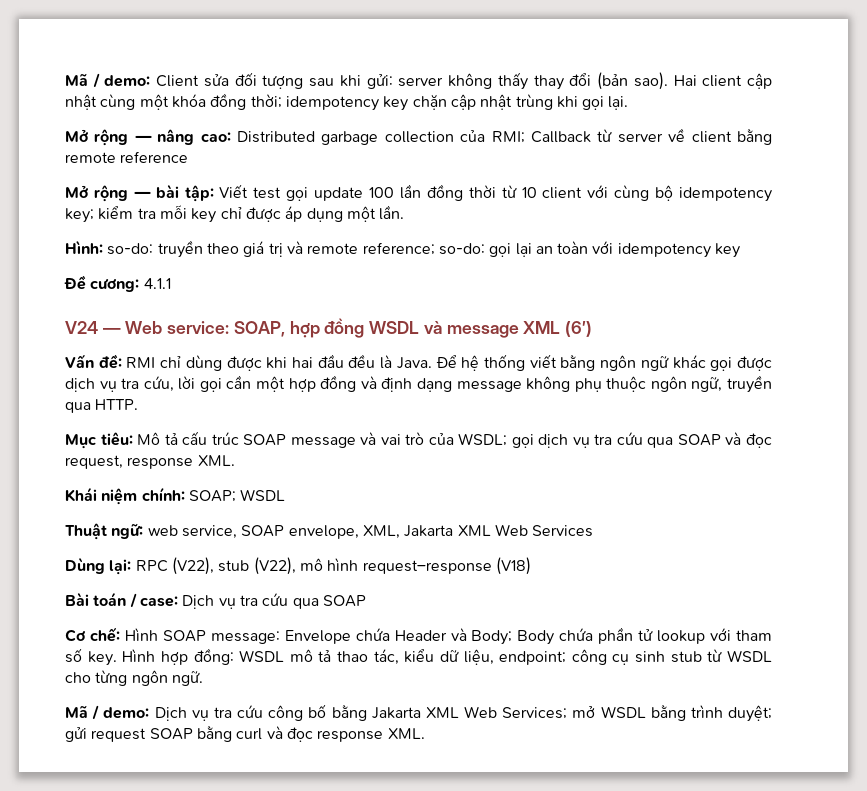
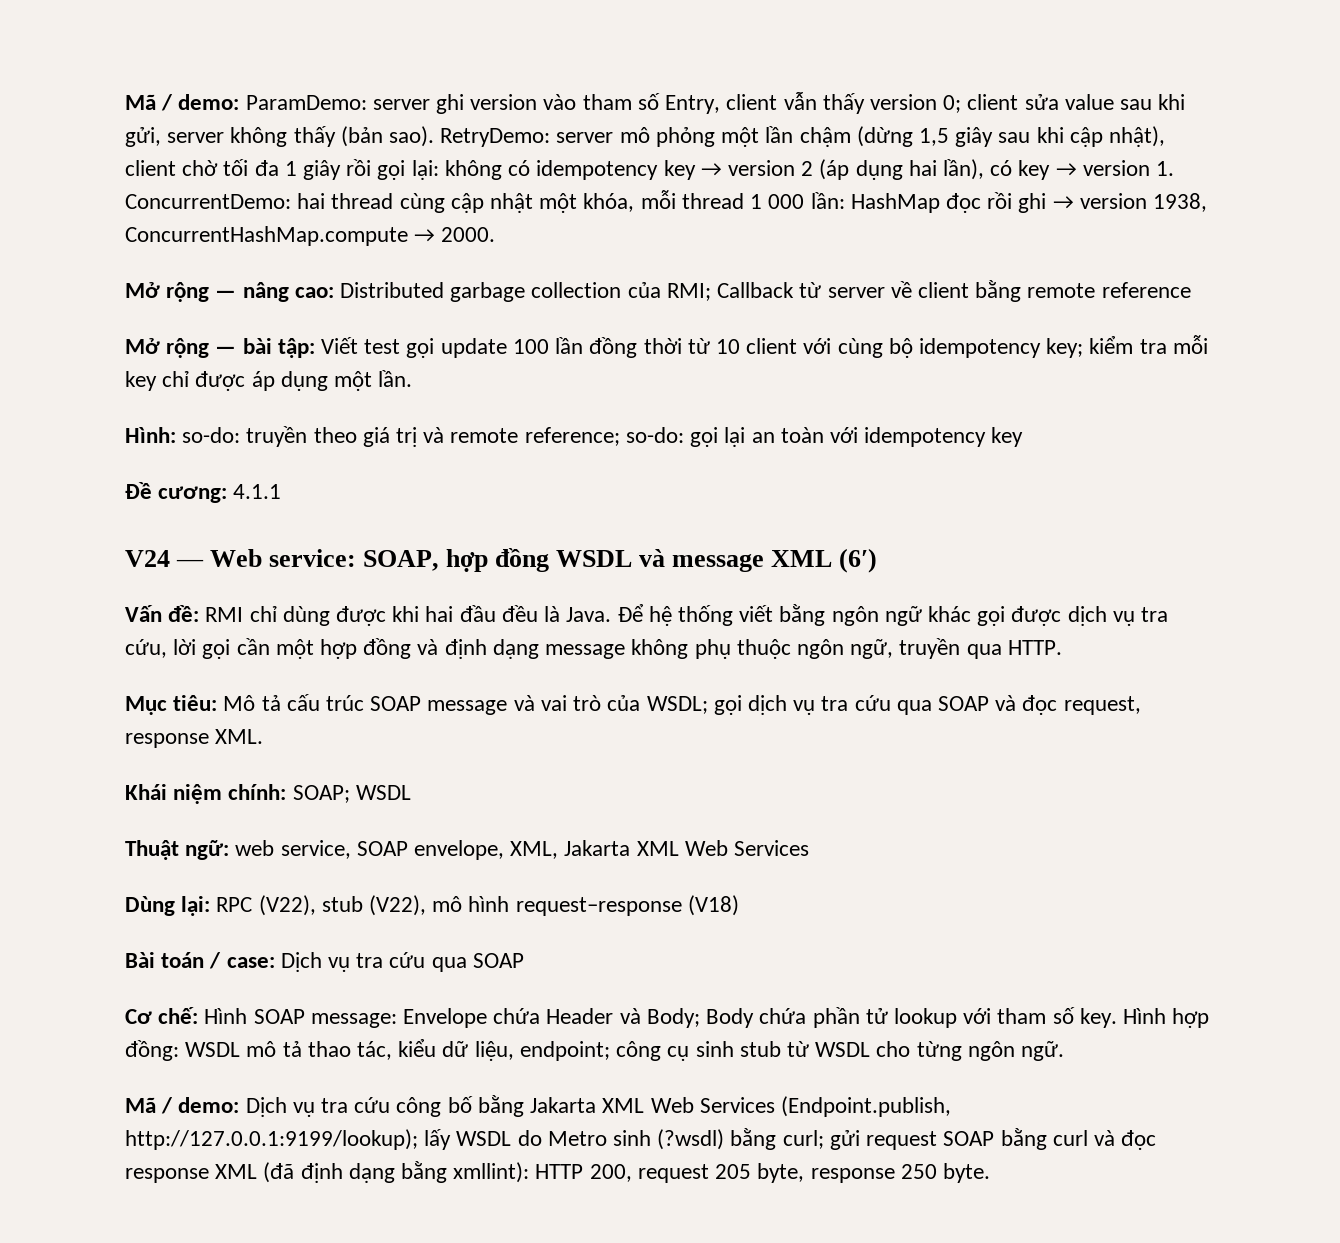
- Mã / demo: Client sửa đối tượng sau khi gửi: server không thấy thay đổi (bản sao). Hai client cập nhật cùng một khóa đồng thời; idempotency key chặn cập nhật trùng khi gọi lại.
+ Mã / demo: ParamDemo: server ghi version vào tham số Entry, client vẫn thấy version 0; client sửa value sau khi gửi, server không thấy (bản sao). RetryDemo: server mô phỏng một lần chậm (dừng 1,5 giây sau khi cập nhật), client chờ tối đa 1 giây rồi gọi lại: không có idempotency key → version 2 (áp dụng hai lần), có key → version 1. ConcurrentDemo: hai thread cùng cập nhật một khóa, mỗi thread 1 000 lần: HashMap đọc rồi ghi → version 1938, ConcurrentHashMap.compute → 2000.
- Mã / demo: Dịch vụ tra cứu công bố bằng Jakarta XML Web Services; mở WSDL bằng trình duyệt; gửi request SOAP bằng curl và đọc response XML.
+ Mã / demo: Dịch vụ tra cứu công bố bằng Jakarta XML Web Services (Endpoint.publish, http://127.0.0.1:9199/lookup); lấy WSDL do Metro sinh (?wsdl) bằng curl; gửi request SOAP bằng curl và đọc response XML (đã định dạng bằng xmllint): HTTP 200, request 205 byte, response 250 byte.

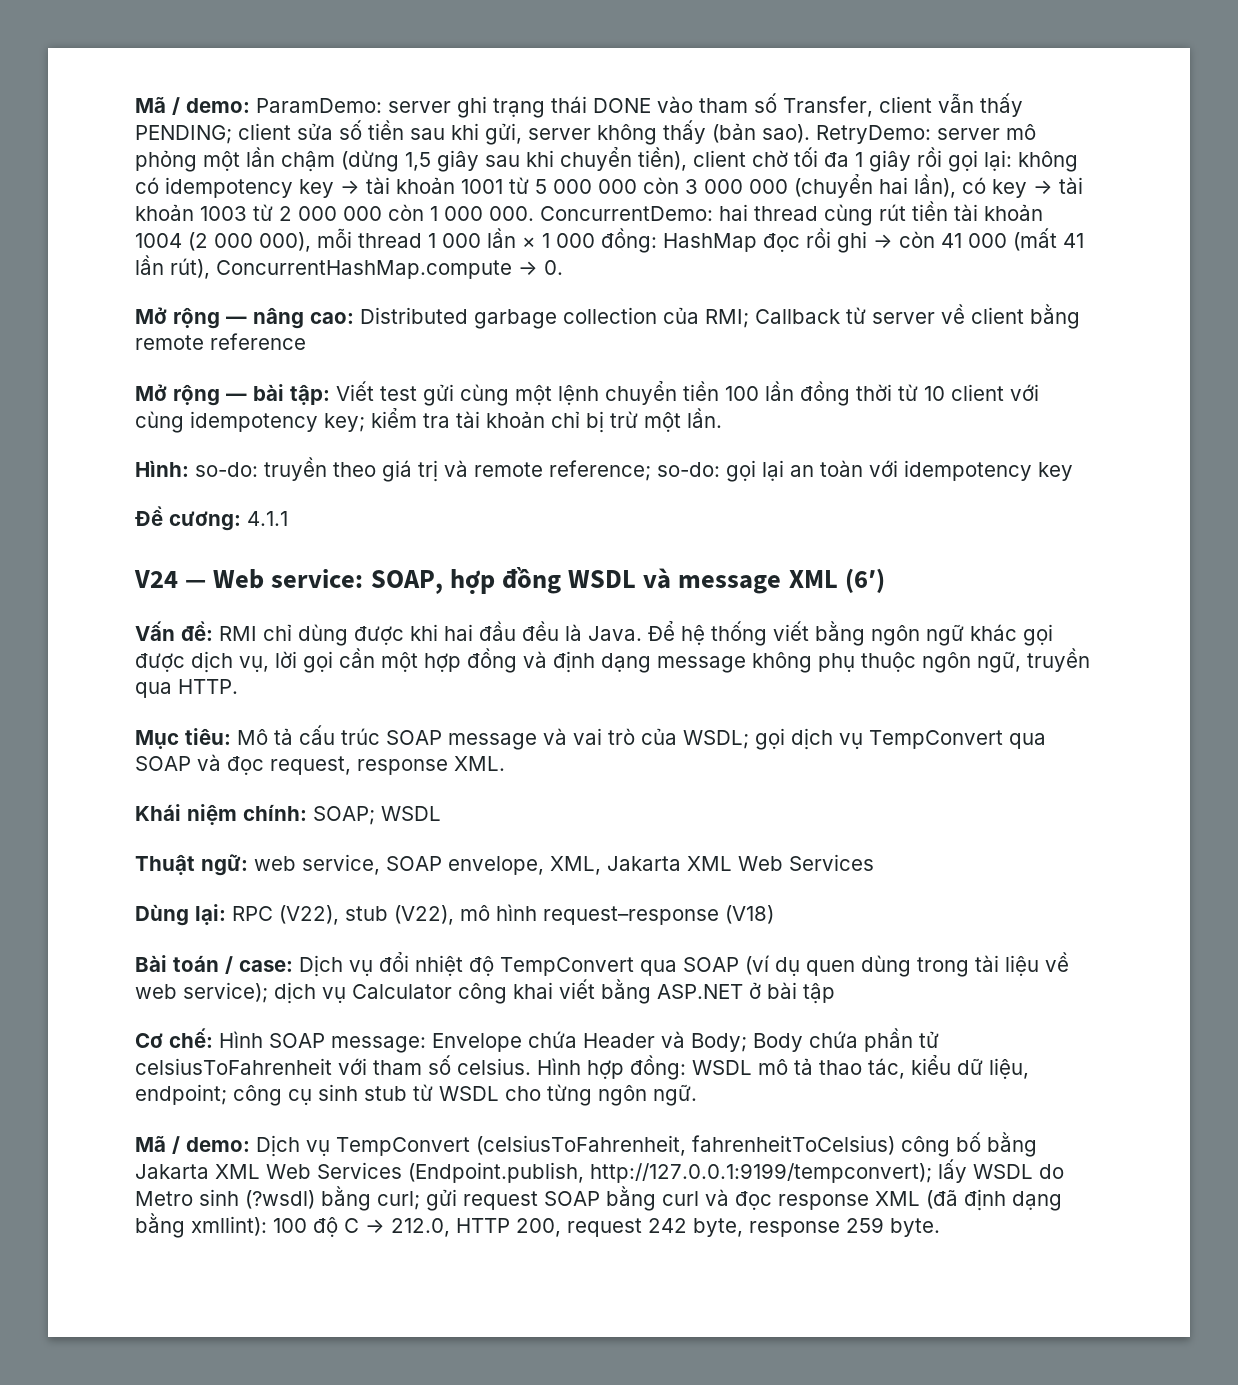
- Mã / demo: ParamDemo: server ghi version vào tham số Entry, client vẫn thấy version 0; client sửa value sau khi gửi, server không thấy (bản sao).
+ Mã / demo: ParamDemo: server ghi trạng thái DONE vào tham số Transfer, client vẫn thấy PENDING; client sửa số tiền sau khi gửi, server không thấy (bản sao).
- RetryDemo: server mô phỏng một lần chậm (dừng 1,5 giây sau khi cập nhật), client chờ tối đa 1 giây rồi gọi lại: không có idempotency key → version 2 (áp dụng hai lần), có key → version 1. ConcurrentDemo: hai thread cùng cập nhật một khóa, mỗi thread 1 000 lần: HashMap đọc rồi ghi → version 1938, ConcurrentHashMap.compute → 2000.
+ RetryDemo: server mô phỏng một lần chậm (dừng 1,5 giây sau khi chuyển tiền), client chờ tối đa 1 giây rồi gọi lại: không có idempotency key → tài khoản 1001 từ 5 000 000 còn 3 000 000 (chuyển hai lần), có key → tài khoản 1003 từ 2 000 000 còn 1 000 000. ConcurrentDemo: hai thread cùng rút tiền tài khoản 1004 (2 000 000), mỗi thread 1 000 lần × 1 000 đồng: HashMap đọc rồi ghi → còn 41 000 (mất 41 lần rút), ConcurrentHashMap.compute → 0.
- Mở rộng — bài tập: Viết test gọi update 100 lần đồng thời từ 10 client với cùng bộ idempotency key; kiểm tra mỗi key chỉ được áp dụng một lần.
+ Mở rộng — bài tập: Viết test gửi cùng một lệnh chuyển tiền 100 lần đồng thời từ 10 client với cùng idempotency key; kiểm tra tài khoản chỉ bị trừ một lần.
- Để hệ thống viết bằng ngôn ngữ khác gọi được dịch vụ tra cứu, lời gọi cần một hợp đồng và định dạng message không phụ thuộc ngôn ngữ, truyền qua HTTP.
+ Để hệ thống viết bằng ngôn ngữ khác gọi được dịch vụ, lời gọi cần một hợp đồng và định dạng message không phụ thuộc ngôn ngữ, truyền qua HTTP.
- Mục tiêu: Mô tả cấu trúc SOAP message và vai trò của WSDL; gọi dịch vụ tra cứu qua SOAP và đọc request, response XML.
+ Mục tiêu: Mô tả cấu trúc SOAP message và vai trò của WSDL; gọi dịch vụ TempConvert qua SOAP và đọc request, response XML.
- Bài toán / case: Dịch vụ tra cứu qua SOAP
+ Bài toán / case: Dịch vụ đổi nhiệt độ TempConvert qua SOAP (ví dụ quen dùng trong tài liệu về web service); dịch vụ Calculator công khai viết bằng ASP.NET ở bài tập
- Cơ chế: Hình SOAP message: Envelope chứa Header và Body; Body chứa phần tử lookup với tham số key.
+ Cơ chế: Hình SOAP message: Envelope chứa Header và Body; Body chứa phần tử celsiusToFahrenheit với tham số celsius.
- Mã / demo: Dịch vụ tra cứu công bố bằng Jakarta XML Web Services (Endpoint.publish, http://127.0.0.1:9199/lookup); lấy WSDL do Metro sinh (?wsdl) bằng curl; gửi request SOAP bằng curl và đọc response XML (đã định dạng bằng xmllint): HTTP 200, request 205 byte, response 250 byte.
+ Mã / demo: Dịch vụ TempConvert (celsiusToFahrenheit, fahrenheitToCelsius) công bố bằng Jakarta XML Web Services (Endpoint.publish, http://127.0.0.1:9199/tempconvert); lấy WSDL do Metro sinh (?wsdl) bằng curl; gửi request SOAP bằng curl và đọc response XML (đã định dạng bằng xmllint): 100 độ C → 212.0, HTTP 200, request 242 byte, response 259 byte.

